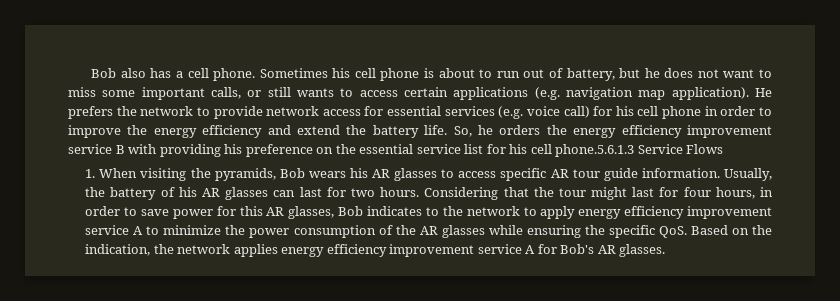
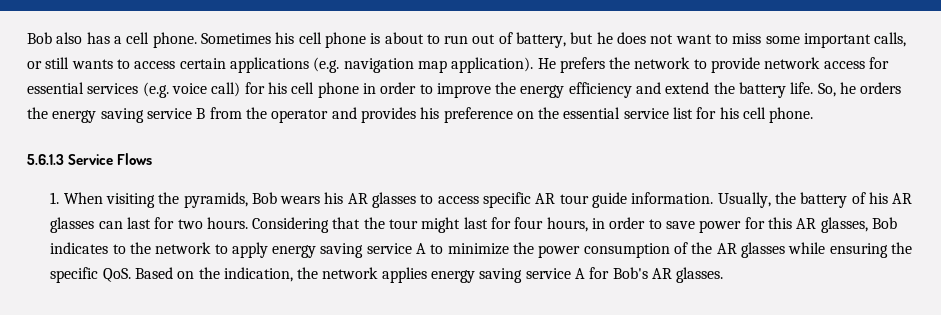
- So, he orders the energy efficiency improvement service B with providing his preference on the essential service list for his cell phone.5.6.1.3 Service Flows
+ So, he orders the energy saving service B from the operator and provides his preference on the essential service list for his cell phone.
+ 5.6.1.3 Service Flows
- Considering that the tour might last for four hours, in order to save power for this AR glasses, Bob indicates to the network to apply energy efficiency improvement service A to minimize the power consumption of the AR glasses while ensuring the specific QoS. Based on the indication, the network applies energy efficiency improvement service A for Bob's AR glasses.
+ Considering that the tour might last for four hours, in order to save power for this AR glasses, Bob indicates to the network to apply energy saving service A to minimize the power consumption of the AR glasses while ensuring the specific QoS. Based on the indication, the network applies energy saving service A for Bob's AR glasses.

